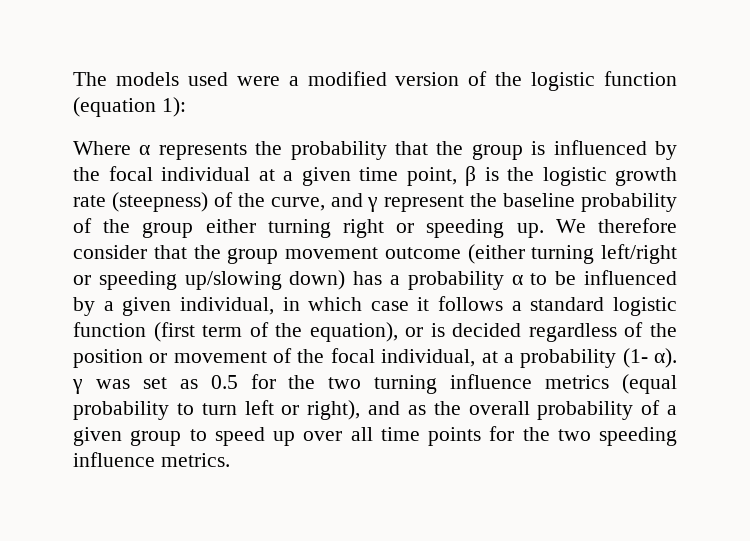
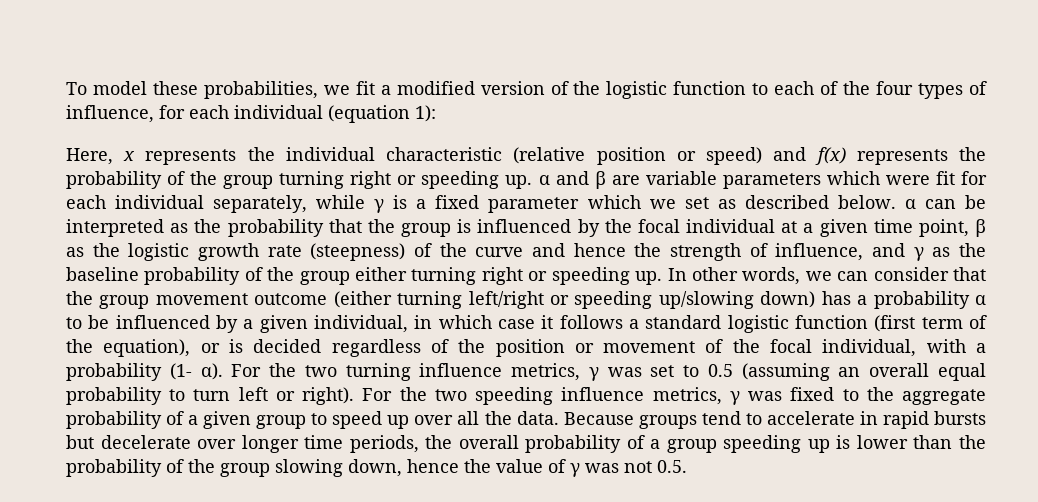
- The models used were a modified version of the logistic function (equation 1):
- Where α represents the probability that the group is influenced by the focal individual at a given time point, β is the logistic growth rate (steepness) of the curve, and γ represent the baseline probability of the group either turning right or speeding up.
+ To model these probabilities, we fit a modified version of the logistic function to each of the four types of influence, for each individual (equation 1):
+ Here, x represents the individual characteristic (relative position or speed) and f(x) represents the probability of the group turning right or speeding up. α and β are variable parameters which were fit for each individual separately, while γ is a fixed parameter which we set as described below. α can be interpreted as the probability that the group is influenced by the focal individual at a given time point, β as the logistic growth rate (steepness) of the curve and hence the strength of influence, and γ as the baseline probability of the group either turning right or speeding up.
- We therefore consider that the group movement outcome (either turning left/right or speeding up/slowing down) has a probability α to be influenced by a given individual, in which case it follows a standard logistic function (first term of the equation), or is decided regardless of the position or movement of the focal individual, at a probability (1- α). γ was set as 0.5 for the two turning influence metrics (equal probability to turn left or right), and as the overall probability of a given group to speed up over all time points for the two speeding influence metrics.
+ In other words, we can consider that the group movement outcome (either turning left/right or speeding up/slowing down) has a probability α to be influenced by a given individual, in which case it follows a standard logistic function (first term of the equation), or is decided regardless of the position or movement of the focal individual, with a probability (1- α). For the two turning influence metrics, γ was set to 0.5 (assuming an overall equal probability to turn left or right). For the two speeding influence metrics, γ was fixed to the aggregate probability of a given group to speed up over all the data. Because groups tend to accelerate in rapid bursts but decelerate over longer time periods, the overall probability of a group speeding up is lower than the probability of the group slowing down, hence the value of γ was not 0.5.

